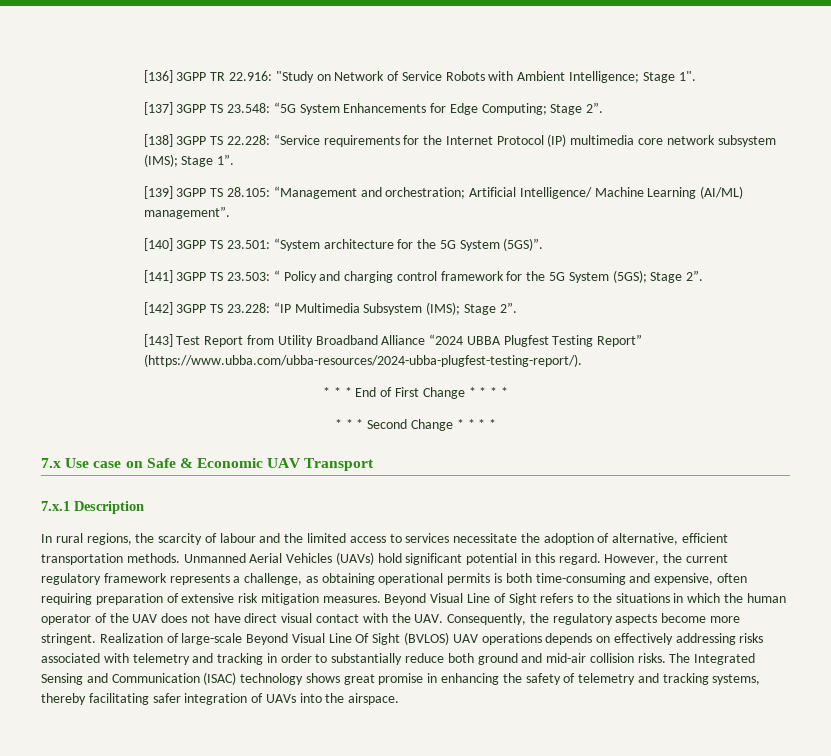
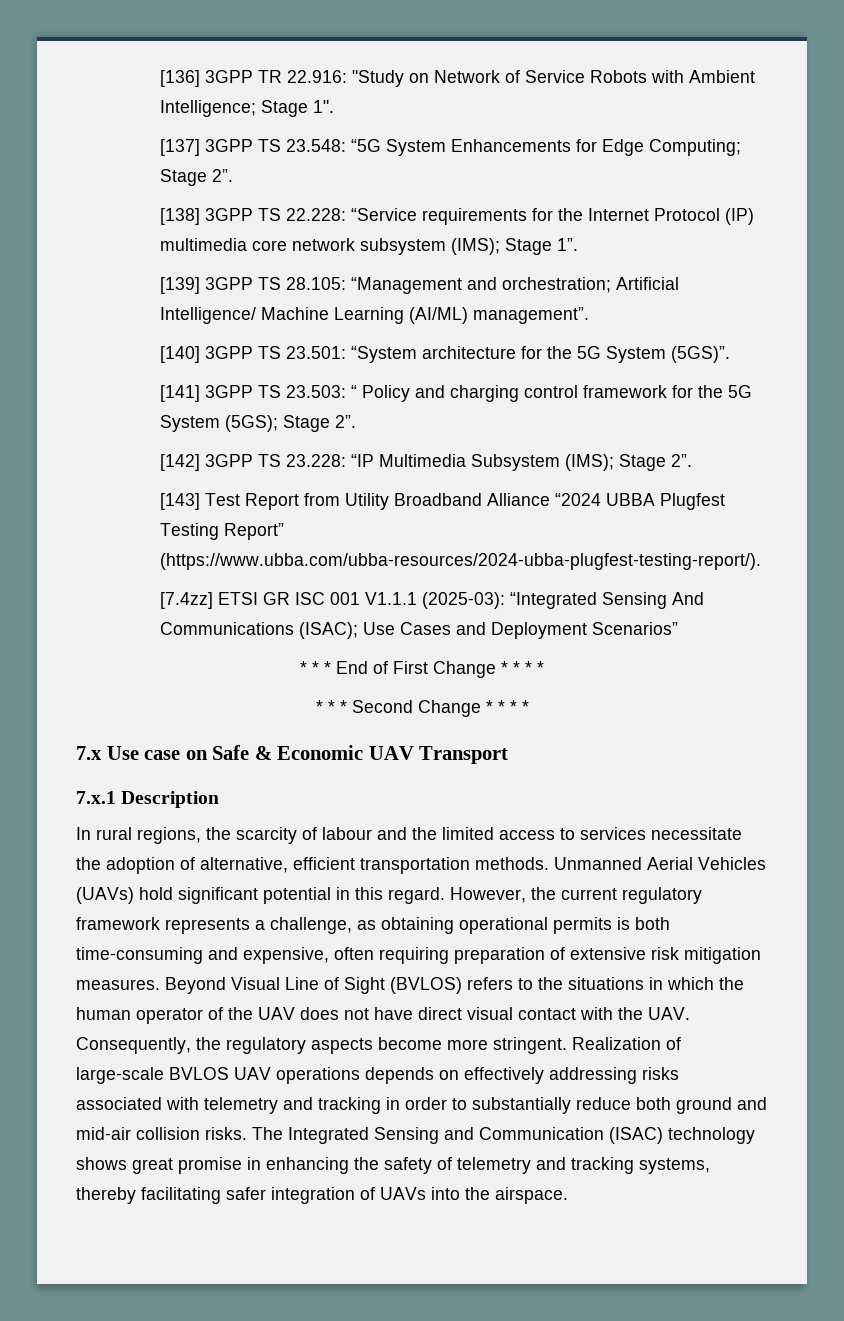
+ [7.4zz] ETSI GR ISC 001 V1.1.1 (2025-03): “Integrated Sensing And Communications (ISAC); Use Cases and Deployment Scenarios”
- Beyond Visual Line of Sight refers to the situations in which the human operator of the UAV does not have direct visual contact with the UAV. Consequently, the regulatory aspects become more stringent.
+ Beyond Visual Line of Sight (BVLOS) refers to the situations in which the human operator of the UAV does not have direct visual contact with the UAV. Consequently, the regulatory aspects become more stringent.
- Realization of large-scale Beyond Visual Line Of Sight (BVLOS) UAV operations depends on effectively addressing risks associated with telemetry and tracking in order to substantially reduce both ground and mid-air collision risks.
+ Realization of large-scale BVLOS UAV operations depends on effectively addressing risks associated with telemetry and tracking in order to substantially reduce both ground and mid-air collision risks.

